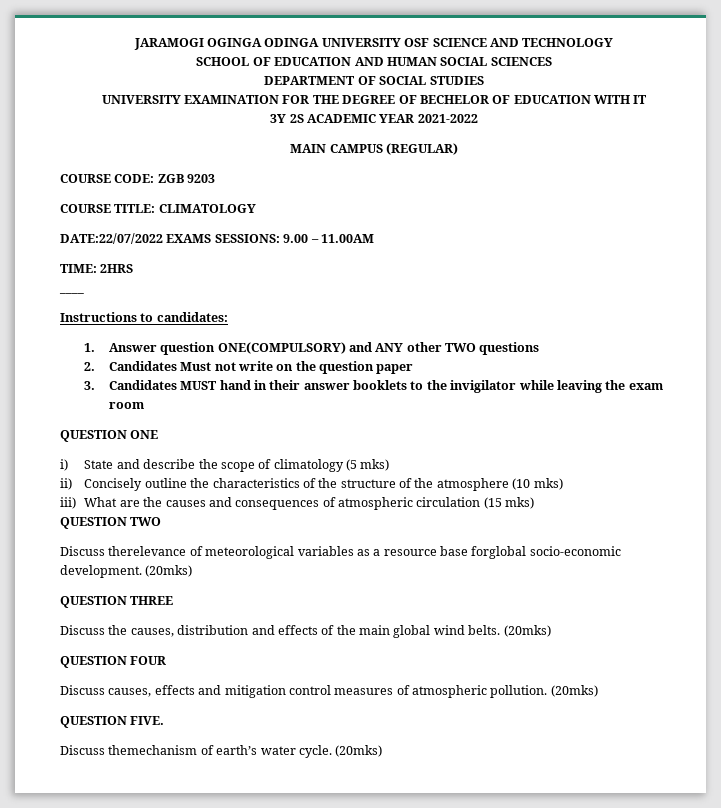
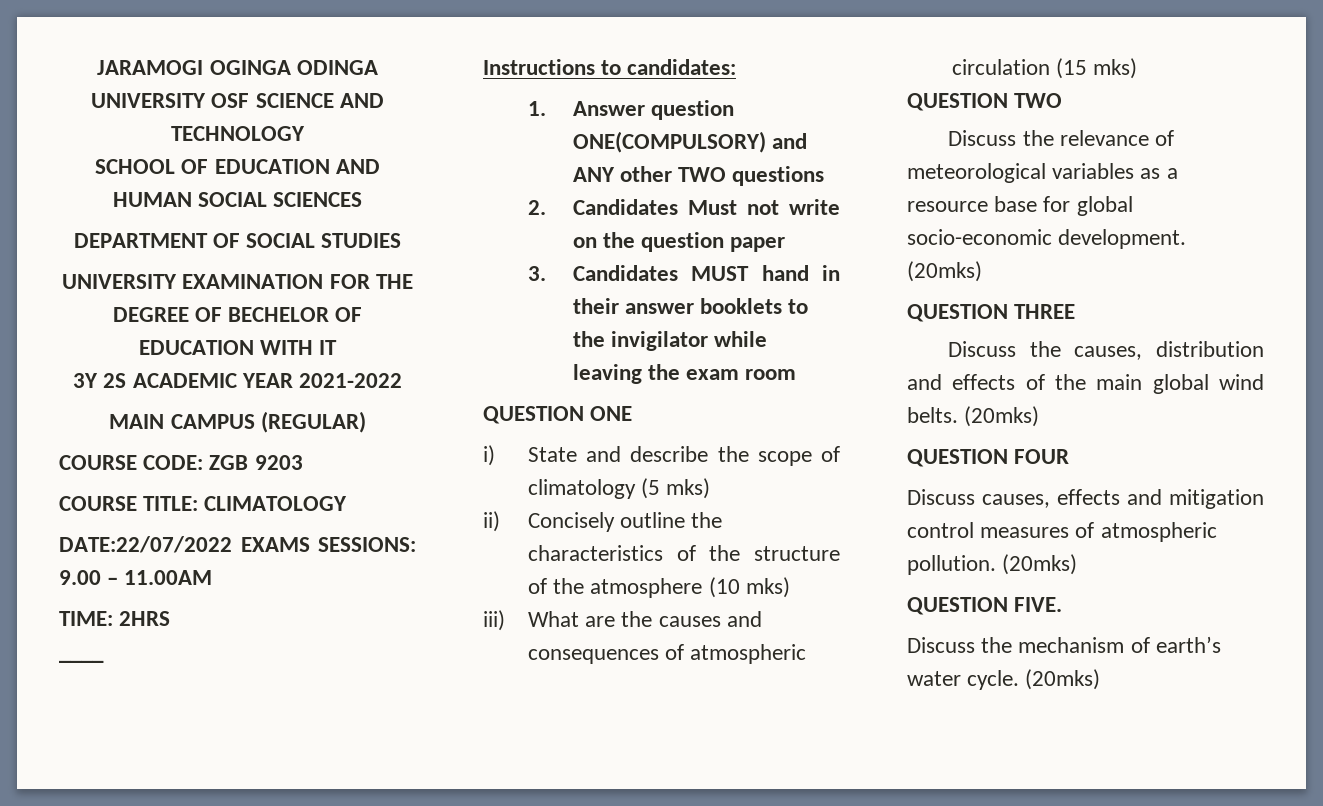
- Discuss therelevance of meteorological variables as a resource base forglobal socio-economic development.
+ Discuss the relevance of meteorological variables as a resource base for global socio-economic development.
- Discuss themechanism of earth’s water cycle.
+ Discuss the mechanism of earth’s water cycle.

